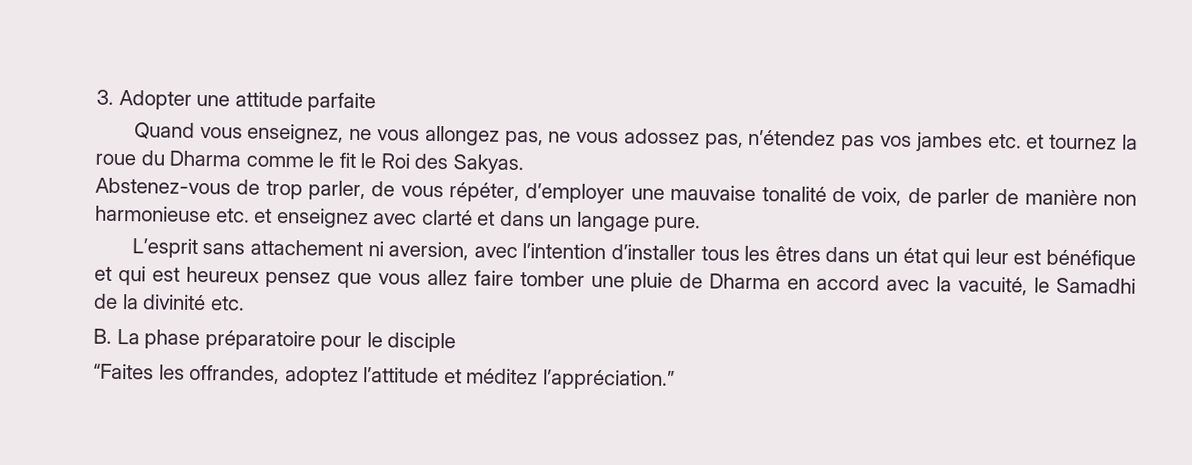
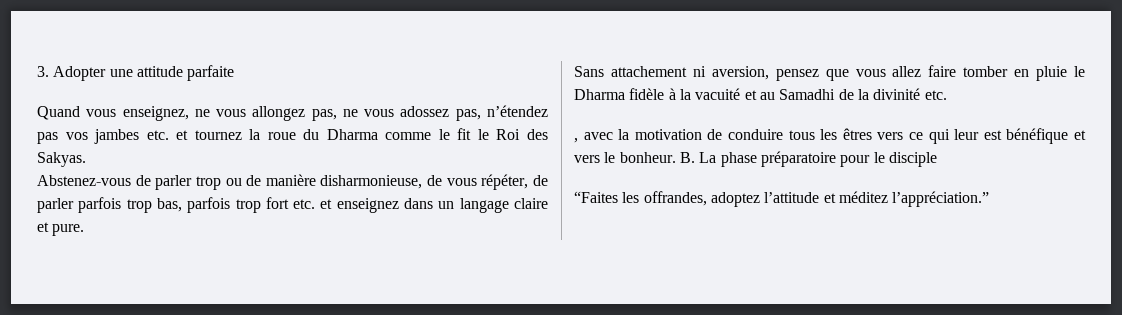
- Abstenez-vous de trop parler, de vous répéter, d’employer une mauvaise tonalité de voix, de parler de manière non harmonieuse etc. et enseignez avec clarté et dans un langage pure.
+ Abstenez-vous de parler trop ou de manière disharmonieuse, de vous répéter, de parler parfois trop bas, parfois trop fort etc. et enseignez dans un langage claire et pure.
- L’esprit sans attachement ni aversion, avec l’intention d’installer tous les êtres dans un état qui leur est bénéfique et qui est heureux pensez que vous allez faire tomber une pluie de Dharma en accord avec la vacuité, le Samadhi de la divinité etc.
+ Sans attachement ni aversion, pensez que vous allez faire tomber en pluie le Dharma fidèle à la vacuité et au Samadhi de la divinité etc.
+ , avec la motivation de conduire tous les êtres vers ce qui leur est bénéfique et vers le bonheur.

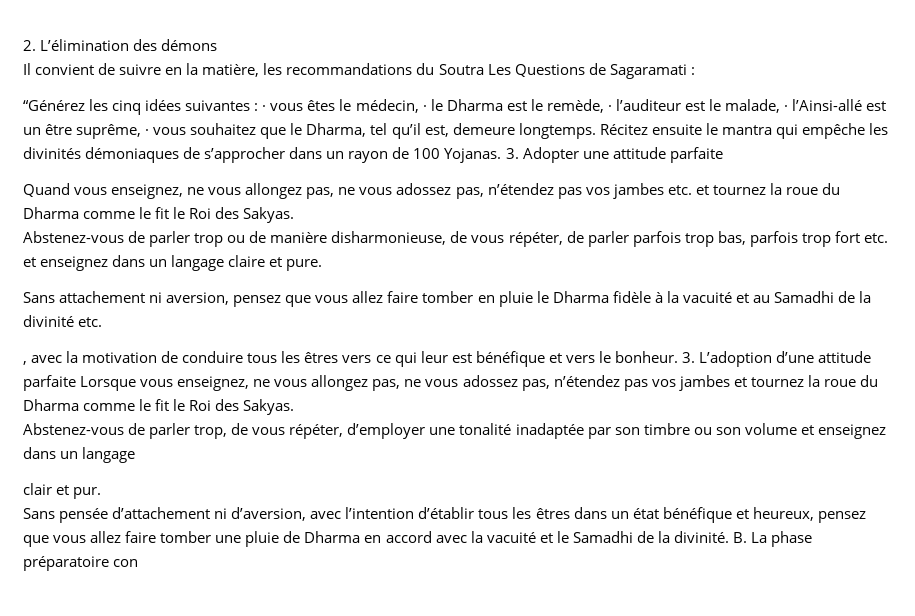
+ 2. L’élimination des démons
+ Il convient de suivre en la matière, les recommandations du Soutra Les Questions de Sagaramati :
+ “Générez les cinq idées suivantes : · vous êtes le médecin, · le Dharma est le remède, · l’auditeur est le malade, · l’Ainsi-allé est un être suprême, · vous souhaitez que le Dharma, tel qu’il est, demeure longtemps. Récitez ensuite le mantra qui empêche les divinités démoniaques de s’approcher dans un rayon de 100 Yojanas.
- B. La phase préparatoire pour le disciple
- “Faites les offrandes, adoptez l’attitude et méditez l’appréciation.”
+ 3. L’adoption d’une attitude parfaite Lorsque vous enseignez, ne vous allongez pas, ne vous adossez pas, n’étendez pas vos jambes et tournez la roue du Dharma comme le fit le Roi des Sakyas.
+ Abstenez-vous de parler trop, de vous répéter, d’employer une tonalité inadaptée par son timbre ou son volume et enseignez dans un langage
+ clair et pur.
+ Sans pensée d’attachement ni d’aversion, avec l’intention d’établir tous les êtres dans un état bénéfique et heureux, pensez que vous allez faire tomber une pluie de Dharma en accord avec la vacuité et le Samadhi de la divinité. B. La phase préparatoire con

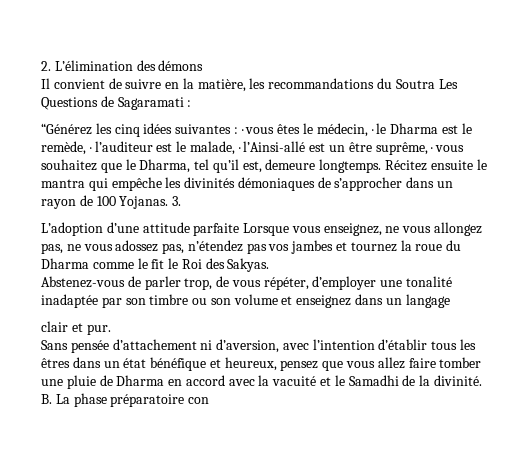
- 3. Adopter une attitude parfaite
- Quand vous enseignez, ne vous allongez pas, ne vous adossez pas, n’étendez pas vos jambes etc. et tournez la roue du Dharma comme le fit le Roi des Sakyas.
- Abstenez-vous de parler trop ou de manière disharmonieuse, de vous répéter, de parler parfois trop bas, parfois trop fort etc. et enseignez dans un langage claire et pure.
- Sans attachement ni aversion, pensez que vous allez faire tomber en pluie le Dharma fidèle à la vacuité et au Samadhi de la divinité etc.
- , avec la motivation de conduire tous les êtres vers ce qui leur est bénéfique et vers le bonheur. 3. L’adoption d’une attitude parfaite Lorsque vous enseignez, ne vous allongez pas, ne vous adossez pas, n’étendez pas vos jambes et tournez la roue du Dharma comme le fit le Roi des Sakyas.
+ 3.
+ L’adoption d’une attitude parfaite Lorsque vous enseignez, ne vous allongez pas, ne vous adossez pas, n’étendez pas vos jambes et tournez la roue du Dharma comme le fit le Roi des Sakyas.

